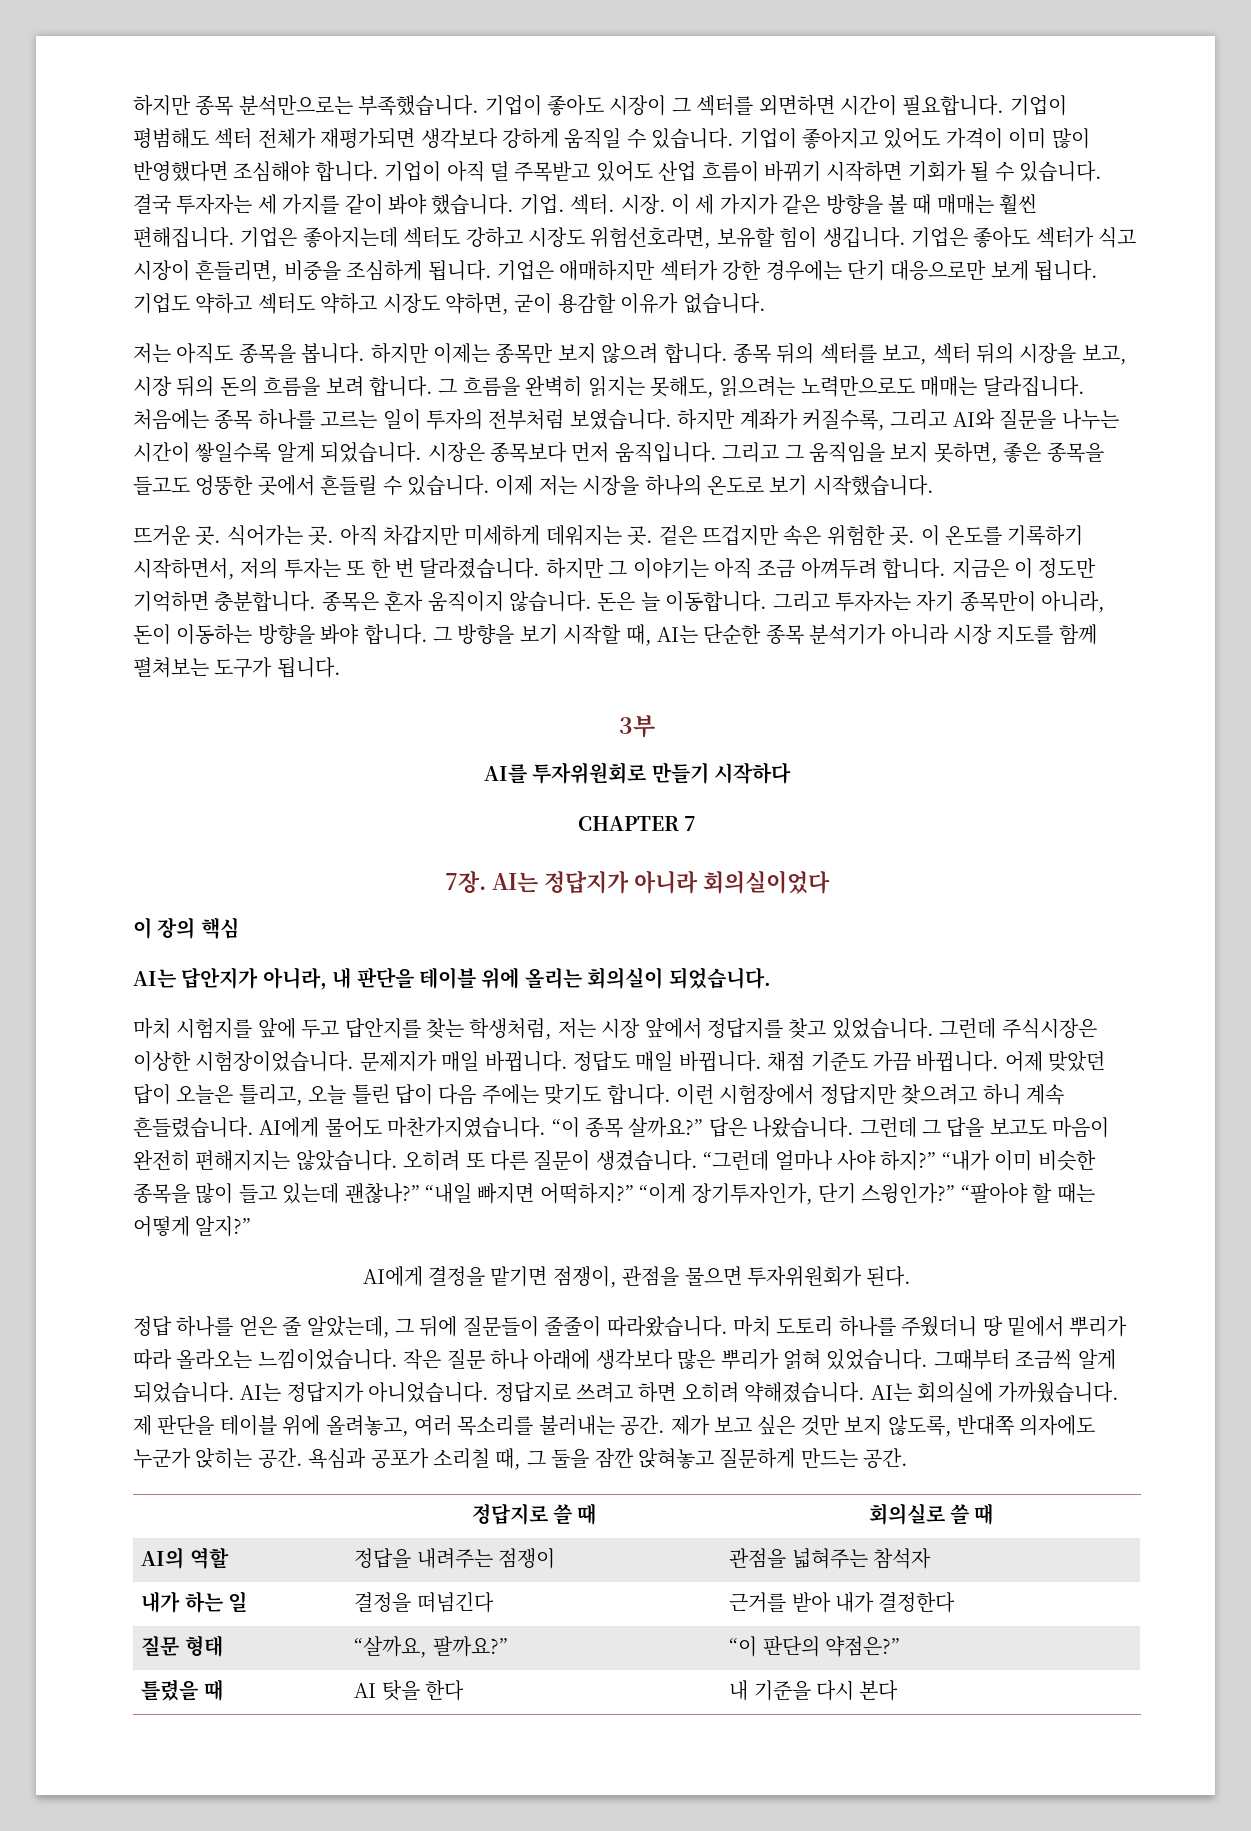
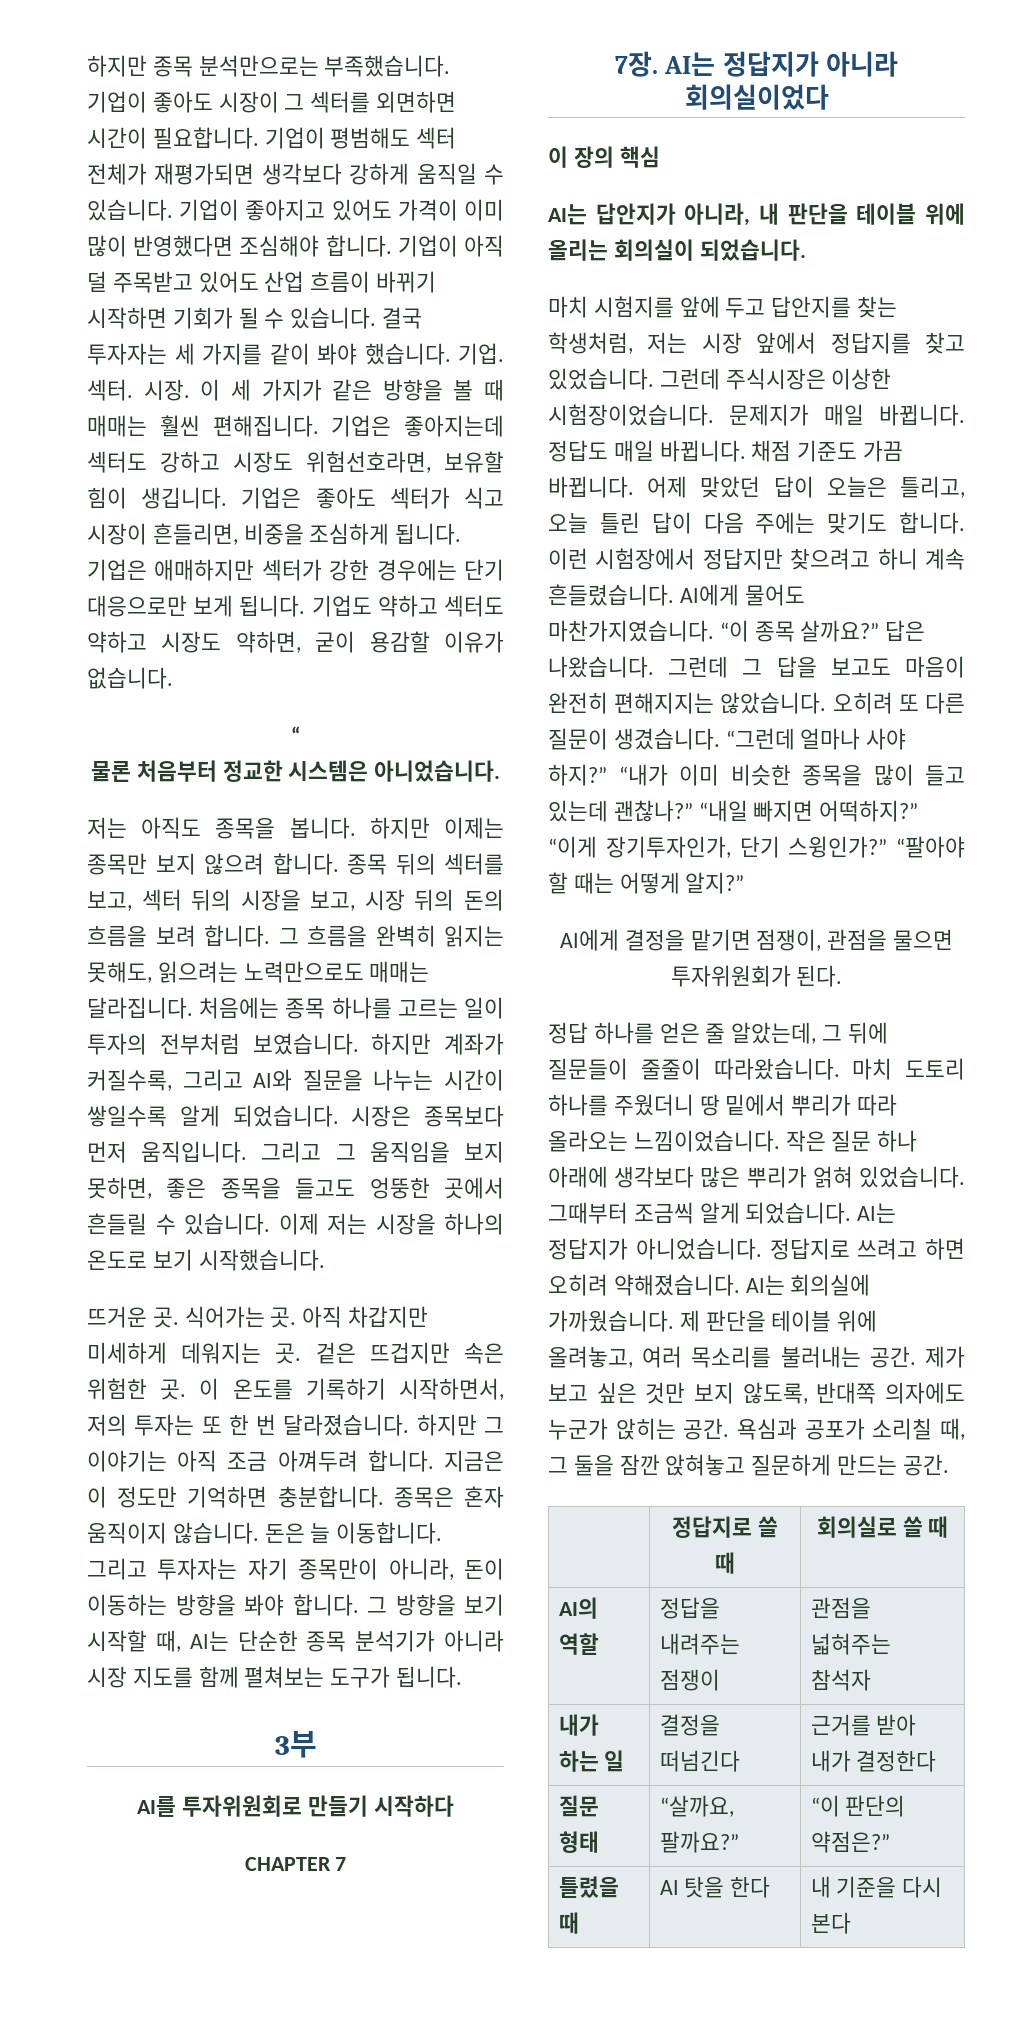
+ “
+ 물론 처음부터 정교한 시스템은 아니었습니다.

